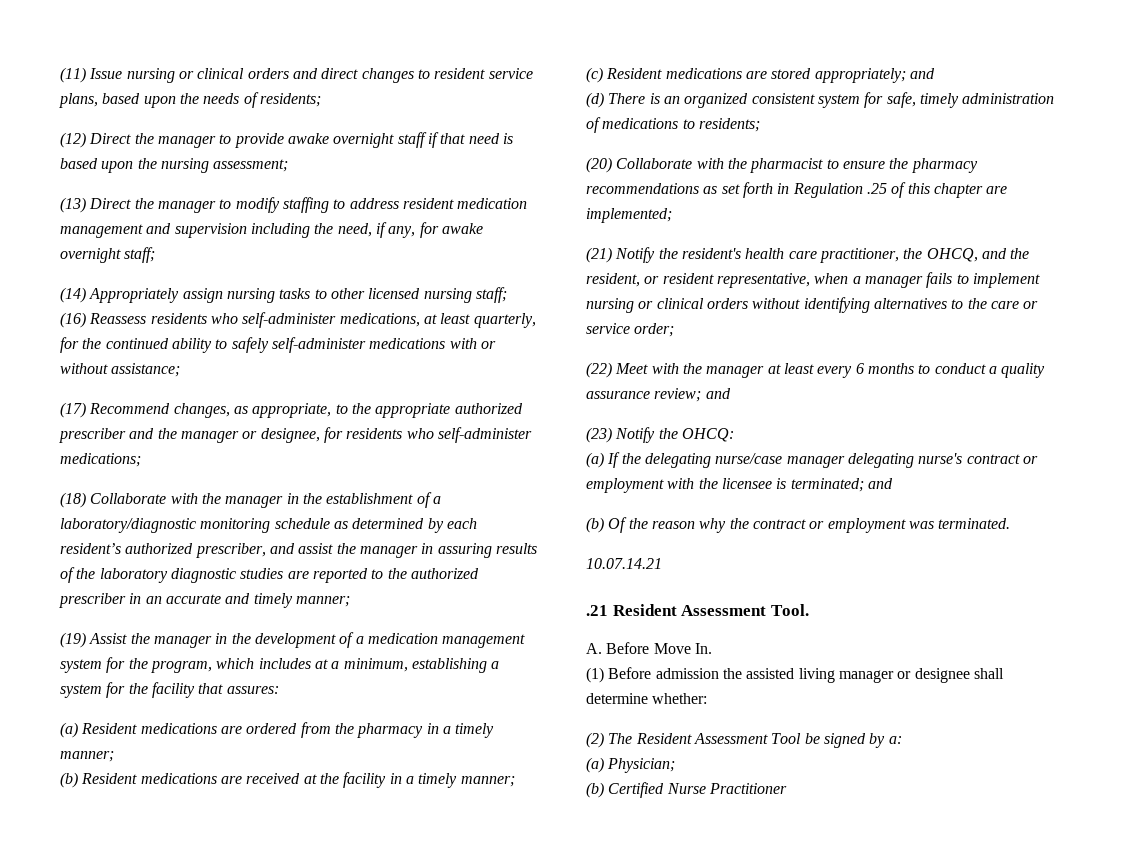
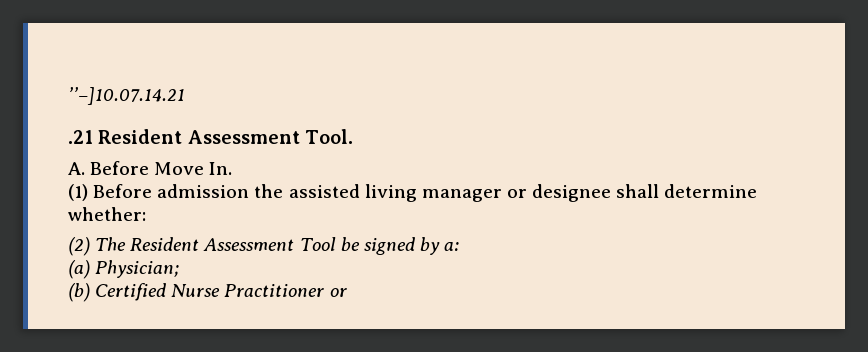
- (11) Issue nursing or clinical orders and direct changes to resident service plans, based upon the needs of residents;
- (12) Direct the manager to provide awake overnight staff if that need is based upon the nursing assessment;
- (13) Direct the manager to modify staffing to address resident medication management and supervision including the need, if any, for awake overnight staff;
- (14) Appropriately assign nursing tasks to other licensed nursing staff;
- (16) Reassess residents who self-administer medications, at least quarterly, for the continued ability to safely self-administer medications with or without assistance;
- (17) Recommend changes, as appropriate, to the appropriate authorized prescriber and the manager or designee, for residents who self-administer medications;
- (18) Collaborate with the manager in the establishment of a laboratory/diagnostic monitoring schedule as determined by each resident’s authorized prescriber, and assist the manager in assuring results of the laboratory diagnostic studies are reported to the authorized prescriber in an accurate and timely manner;
- (19) Assist the manager in the development of a medication management system for the program, which includes at a minimum, establishing a system for the facility that assures:
- (a) Resident medications are ordered from the pharmacy in a timely manner;
- (b) Resident medications are received at the facility in a timely manner;
- (c) Resident medications are stored appropriately; and
- (d) There is an organized consistent system for safe, timely administration of medications to residents;
- (20) Collaborate with the pharmacist to ensure the pharmacy recommendations as set forth in Regulation .25 of this chapter are implemented;
- (21) Notify the resident's health care practitioner, the OHCQ, and the resident, or resident representative, when a manager fails to implement nursing or clinical orders without identifying alternatives to the care or service order;
- (22) Meet with the manager at least every 6 months to conduct a quality assurance review; and
- (23) Notify the OHCQ:
- (a) If the delegating nurse/case manager delegating nurse's contract or employment with the licensee is terminated; and
- (b) Of the reason why the contract or employment was terminated.
- 10.07.14.21
+ ’’–]10.07.14.21
- (b) Certified Nurse Practitioner
+ (b) Certified Nurse Practitioner or

